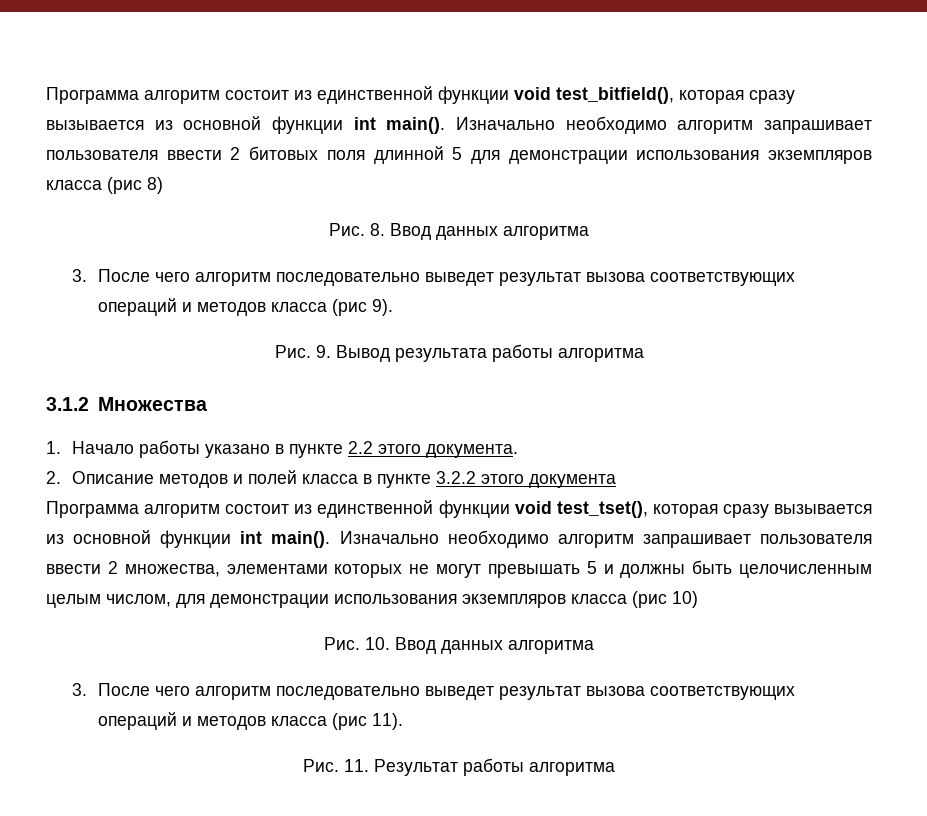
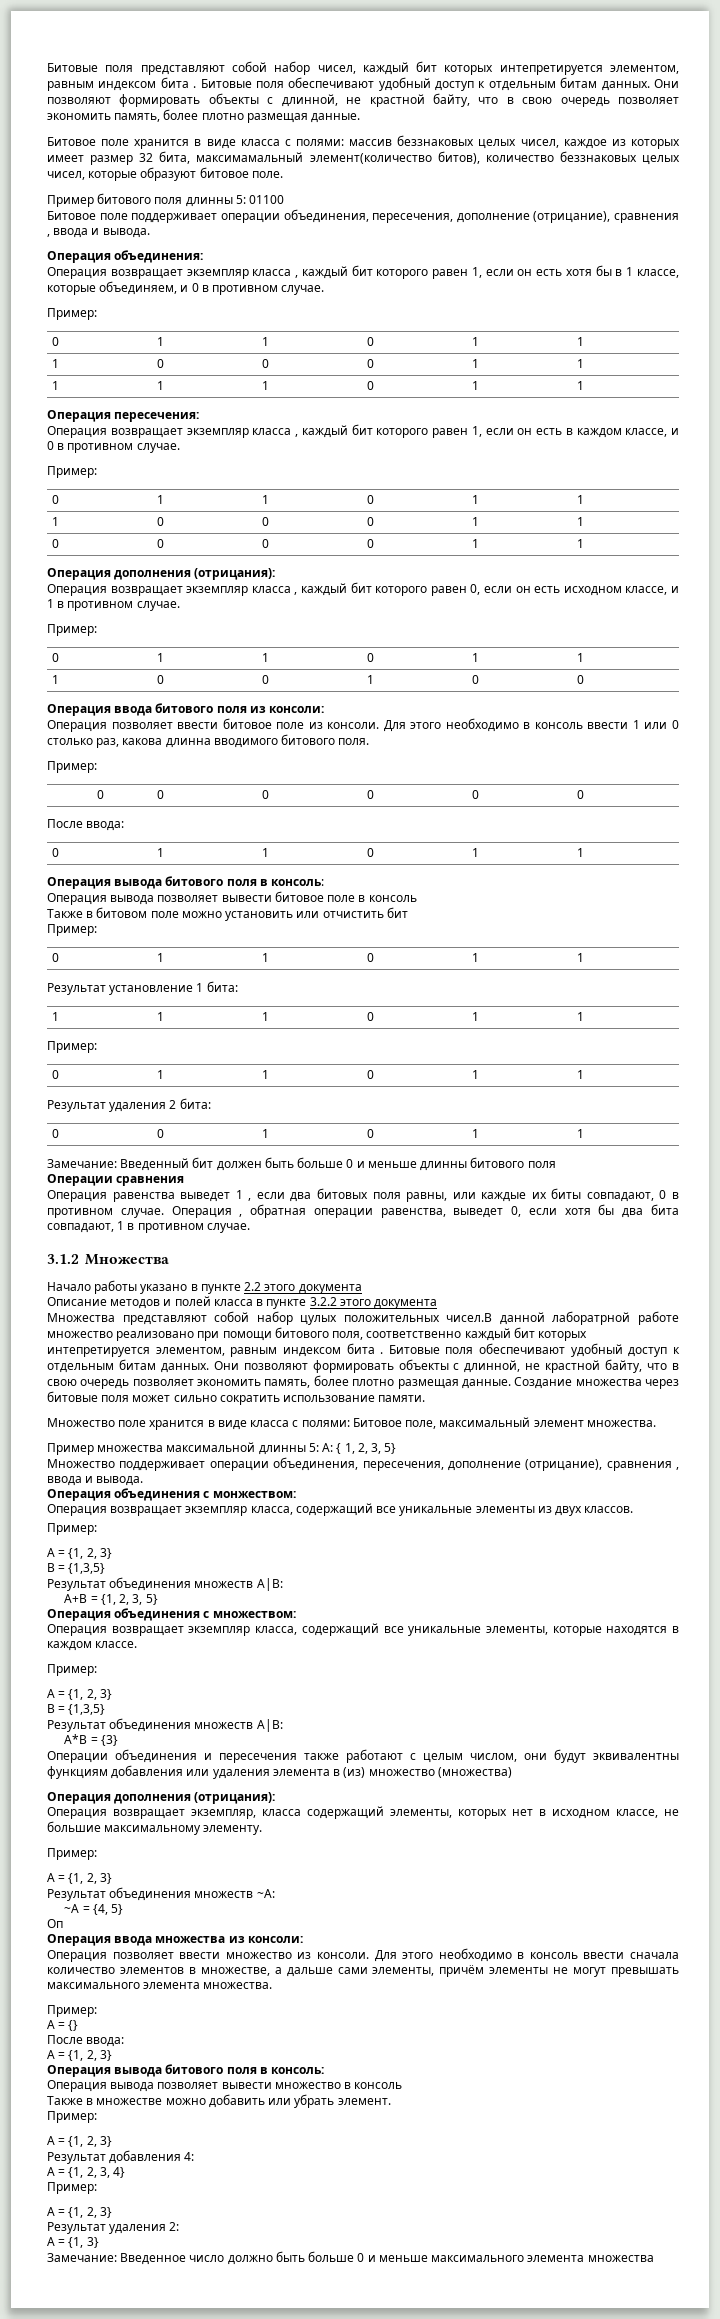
- Программа алгоритм состоит из единственной функции void test_bitfield(), которая сразу вызывается из основной функции int main(). Изначально необходимо алгоритм запрашивает пользователя ввести 2 битовых поля длинной 5 для демонстрации использования экземпляров класса (рис 8)
- Рис. 8. Ввод данных алгоритма
- 3. После чего алгоритм последовательно выведет результат вызова соответствующих операций и методов класса (рис 9).
- Рис. 9. Вывод результата работы алгоритма
+ Битовые поля представляют собой набор чисел, каждый бит которых интепретируется элементом, равным индексом бита . Битовые поля обеспечивают удобный доступ к отдельным битам данных. Они позволяют формировать объекты с длинной, не крастной байту, что в свою очередь позволяет экономить память, более плотно размещая данные.
+ Битовое поле хранится в виде класса с полями: массив беззнаковых целых чисел, каждое из которых имеет размер 32 бита, максимамальный элемент(количество битов), количество беззнаковых целых чисел, которые образуют битовое поле.
+ Пример битового поля длинны 5: 01100
+ Битовое поле поддерживает операции объединения, пересечения, дополнение (отрицание), сравнения , ввода и вывода.
+ Операция объединения:
+ Операция возвращает экземпляр класса , каждый бит которого равен 1, если он есть хотя бы в 1 классе, которые объединяем, и 0 в противном случае.
+ Пример:
+ 0 | 1 | 1 | 0 | 1 | 1
+ 1 | 0 | 0 | 0 | 1 | 1
+ 1 | 1 | 1 | 0 | 1 | 1
+ Операция пересечения:
+ Операция возвращает экземпляр класса , каждый бит которого равен 1, если он есть в каждом классе, и 0 в противном случае.
+ Пример:
+ 0 | 1 | 1 | 0 | 1 | 1
+ 1 | 0 | 0 | 0 | 1 | 1
+ 0 | 0 | 0 | 0 | 1 | 1
+ Операция дополнения (отрицания):
+ Операция возвращает экземпляр класса , каждый бит которого равен 0, если он есть исходном классе, и 1 в противном случае.
+ Пример:
+ 0 | 1 | 1 | 0 | 1 | 1
+ 1 | 0 | 0 | 1 | 0 | 0
+ Операция ввода битового поля из консоли:
+ Операция позволяет ввести битовое поле из консоли. Для этого необходимо в консоль ввести 1 или 0 столько раз, какова длинна вводимого битового поля.
+ Пример:
+ 0 | 0 | 0 | 0 | 0 | 0
+ После ввода:
+ 0 | 1 | 1 | 0 | 1 | 1
+ Операция вывода битового поля в консоль:
+ Операция вывода позволяет вывести битовое поле в консоль
+ Также в битовом поле можно установить или отчистить бит
+ Пример:
+ 0 | 1 | 1 | 0 | 1 | 1
+ Результат установление 1 бита:
+ 1 | 1 | 1 | 0 | 1 | 1
+ Пример:
+ 0 | 1 | 1 | 0 | 1 | 1
+ Результат удаления 2 бита:
+ 0 | 0 | 1 | 0 | 1 | 1
+ Замечание: Введенный бит должен быть больше 0 и меньше длинны битового поля
+ Операции сравнения
+ Операция равенства выведет 1 , если два битовых поля равны, или каждые их биты совпадают, 0 в противном случае. Операция , обратная операции равенства, выведет 0, если хотя бы два бита совпадают, 1 в противном случае.
- 1. Начало работы указано в пункте 2.2 этого документа.
- 2. Описание методов и полей класса в пункте 3.2.2 этого документа
+ Начало работы указано в пункте 2.2 этого документа
+ Описание методов и полей класса в пункте 3.2.2 этого документа
- Программа алгоритм состоит из единственной функции void test_tset(), которая сразу вызывается из основной функции int main(). Изначально необходимо алгоритм запрашивает пользователя ввести 2 множества, элементами которых не могут превышать 5 и должны быть целочисленным целым числом, для демонстрации использования экземпляров класса (рис 10)
- Рис. 10. Ввод данных алгоритма
- 3. После чего алгоритм последовательно выведет результат вызова соответствующих операций и методов класса (рис 11).
- Рис. 11. Результат работы алгоритма
+ Множества представляют собой набор цулых положительных чисел.В данной лаборатрной работе множество реализовано при помощи битового поля, соответственно каждый бит которых интепретируется элементом, равным индексом бита . Битовые поля обеспечивают удобный доступ к отдельным битам данных. Они позволяют формировать объекты с длинной, не крастной байту, что в свою очередь позволяет экономить память, более плотно размещая данные. Создание множества через битовые поля может сильно сократить использование памяти.
+ Множество поле хранится в виде класса с полями: Битовое поле, максимальный элемент множества.
+ Пример множества максимальной длинны 5: A: { 1, 2, 3, 5}
+ Множество поддерживает операции объединения, пересечения, дополнение (отрицание), сравнения , ввода и вывода.
+ Операция объединения с монжеством:
+ Операция возвращает экземпляр класса, содержащий все уникальные элементы из двух классов.
+ Пример:
+ A = {1, 2, 3}
+ B = {1,3,5}
+ Результат объединения множеств A|B:
+ A+B = {1, 2, 3, 5}
+ Операция объединения с множеством:
+ Операция возвращает экземпляр класса, содержащий все уникальные элементы, которые находятся в каждом классе.
+ Пример:
+ A = {1, 2, 3}
+ B = {1,3,5}
+ Результат объединения множеств A|B:
+ A*B = {3}
+ Операции объединения и пересечения также работают с целым числом, они будут эквивалентны функциям добавления или удаления элемента в (из) множество (множества)
+ Операция дополнения (отрицания):
+ Операция возвращает экземпляр, класса содержащий элементы, которых нет в исходном классе, не большие максимальному элементу.
+ Пример:
+ A = {1, 2, 3}
+ Результат объединения множеств ~A:
+ ~A = {4, 5}
+ Оп
+ Операция ввода множества из консоли:
+ Операция позволяет ввести множество из консоли. Для этого необходимо в консоль ввести сначала количество элементов в множестве, а дальше сами элементы, причём элементы не могут превышать максимального элемента множества.
+ Пример:
+ A = {}
+ После ввода:
+ A = {1, 2, 3}
+ Операция вывода битового поля в консоль:
+ Операция вывода позволяет вывести множество в консоль
+ Также в множестве можно добавить или убрать элемент.
+ Пример:
+ A = {1, 2, 3}
+ Результат добавления 4:
+ A = {1, 2, 3, 4}
+ Пример:
+ A = {1, 2, 3}
+ Результат удаления 2:
+ A = {1, 3}
+ Замечание: Введенное число должно быть больше 0 и меньше максимального элемента множества

